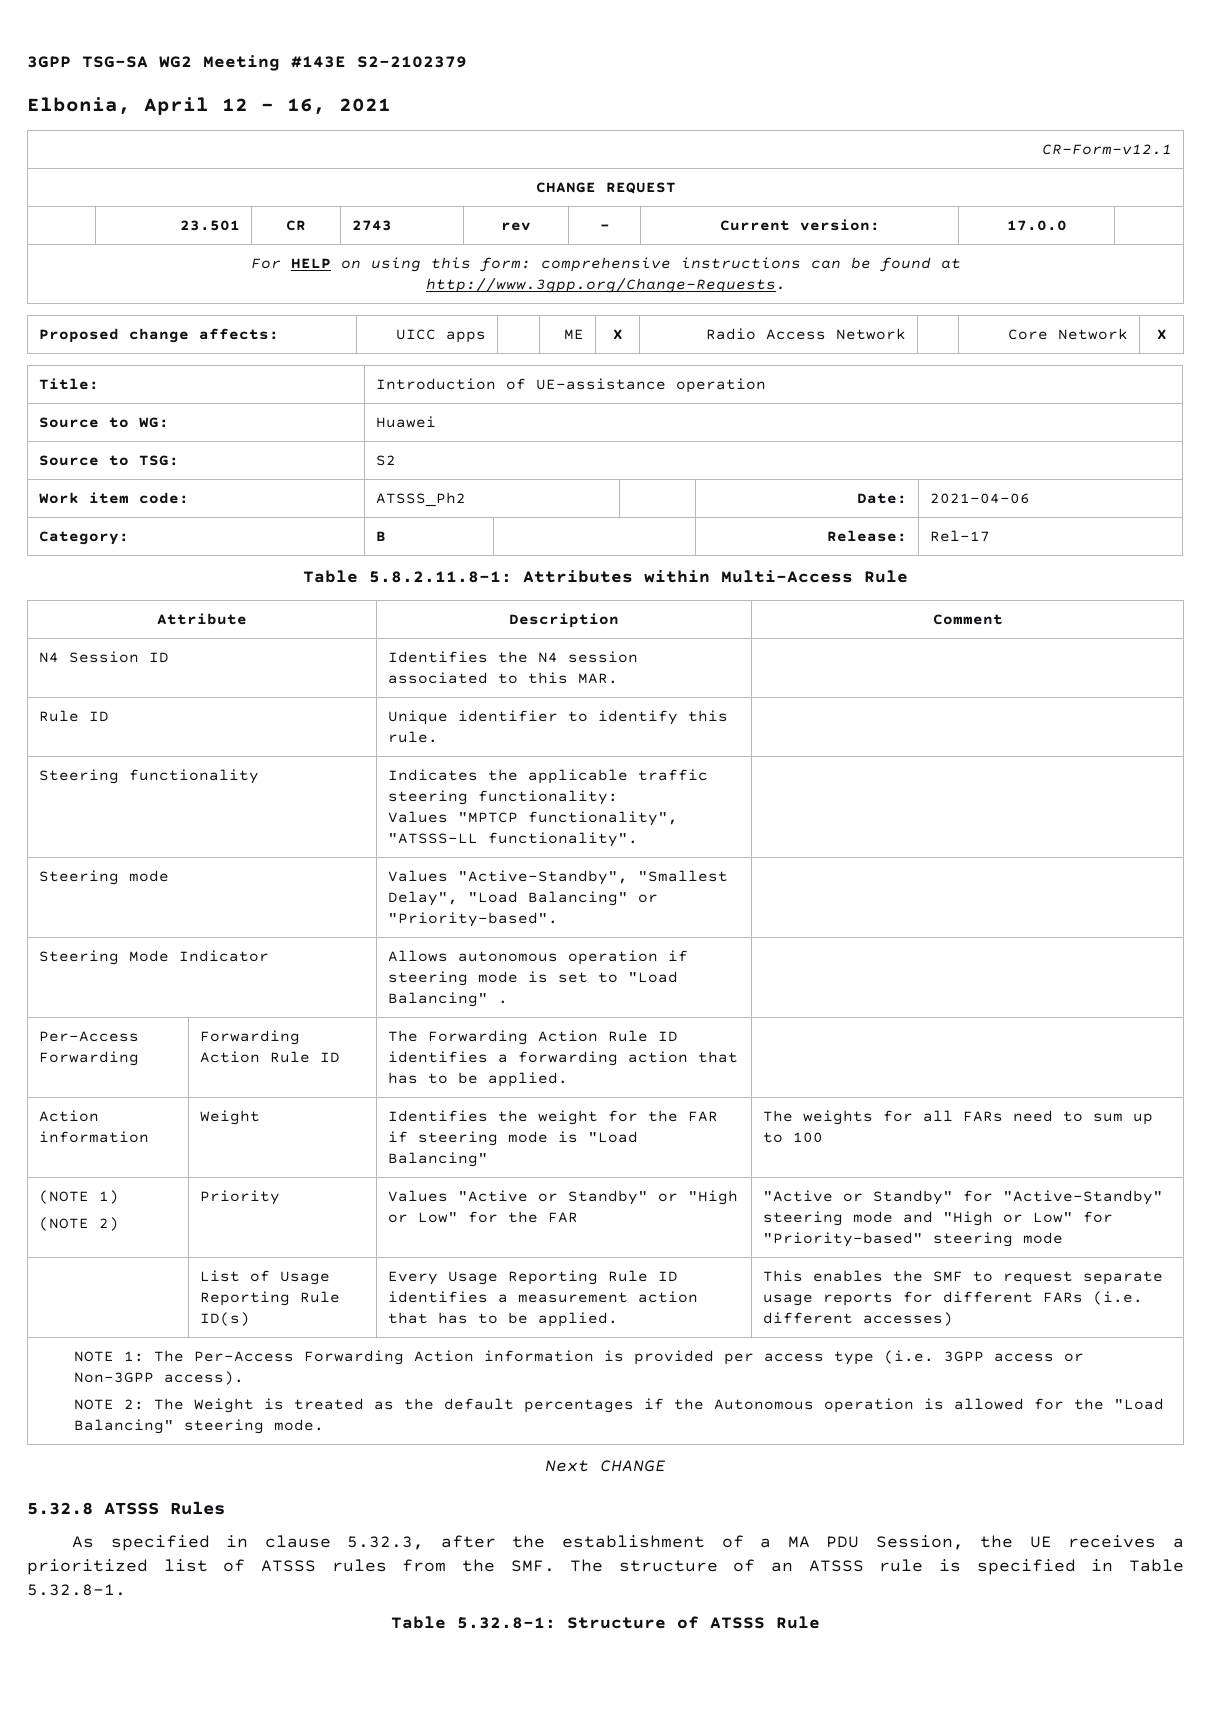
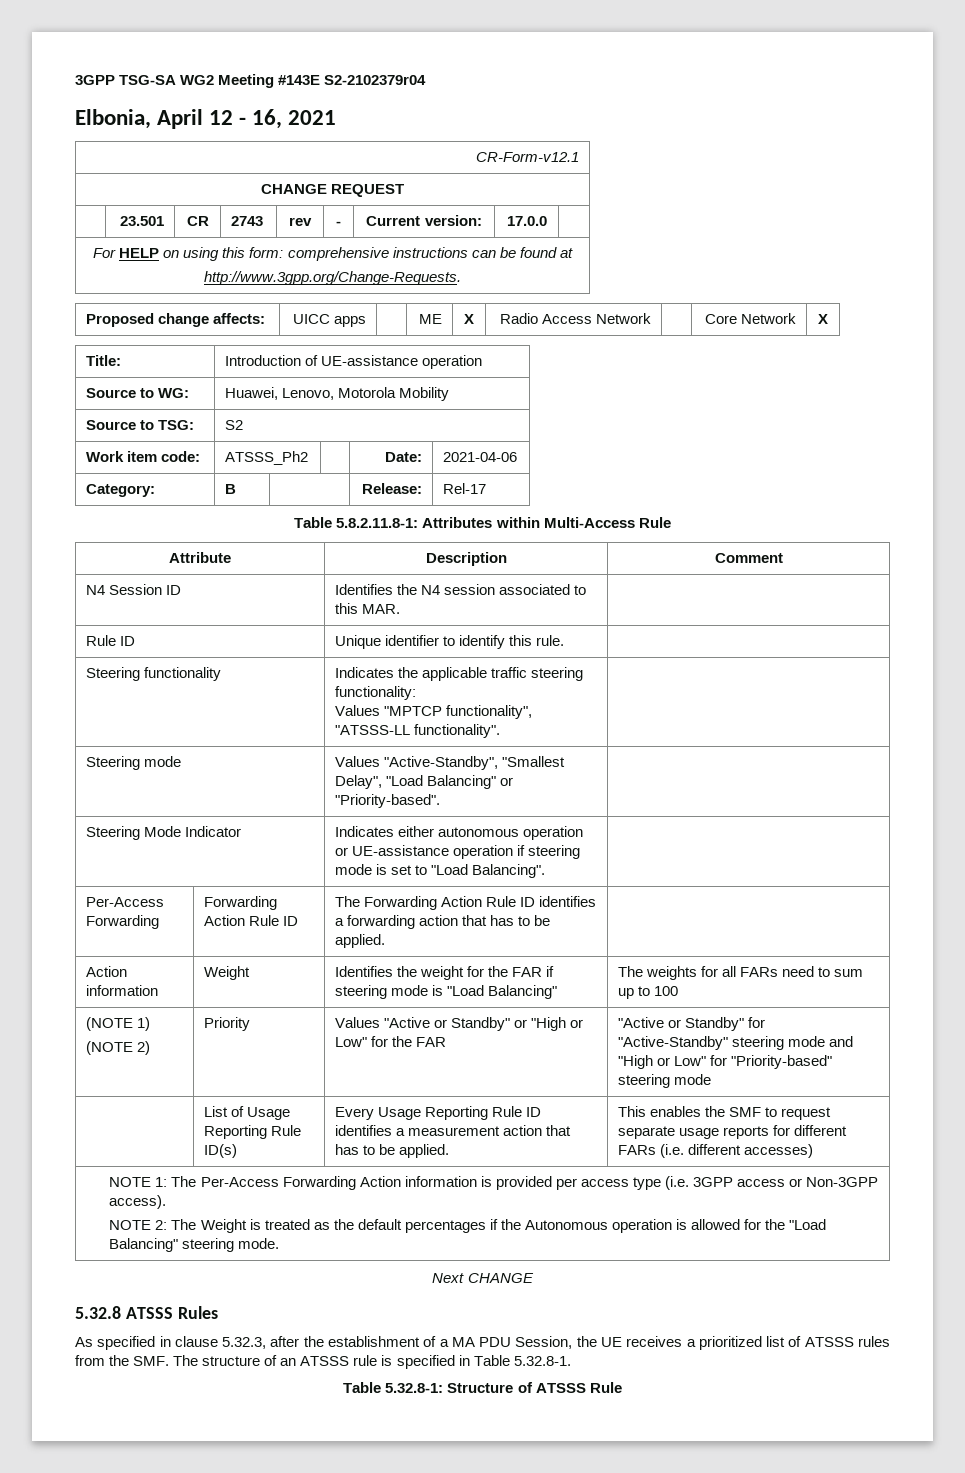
- 3GPP TSG-SA WG2 Meeting #143E S2-2102379
+ 3GPP TSG-SA WG2 Meeting #143E S2-2102379r04
- Source to WG: | Huawei
+ Source to WG: | Huawei, Lenovo, Motorola Mobility
- Steering Mode Indicator | Allows autonomous operation if steering mode is set to "Load Balancing" . |
+ Steering Mode Indicator | Indicates either autonomous operation or UE-assistance operation if steering mode is set to "Load Balancing". |

